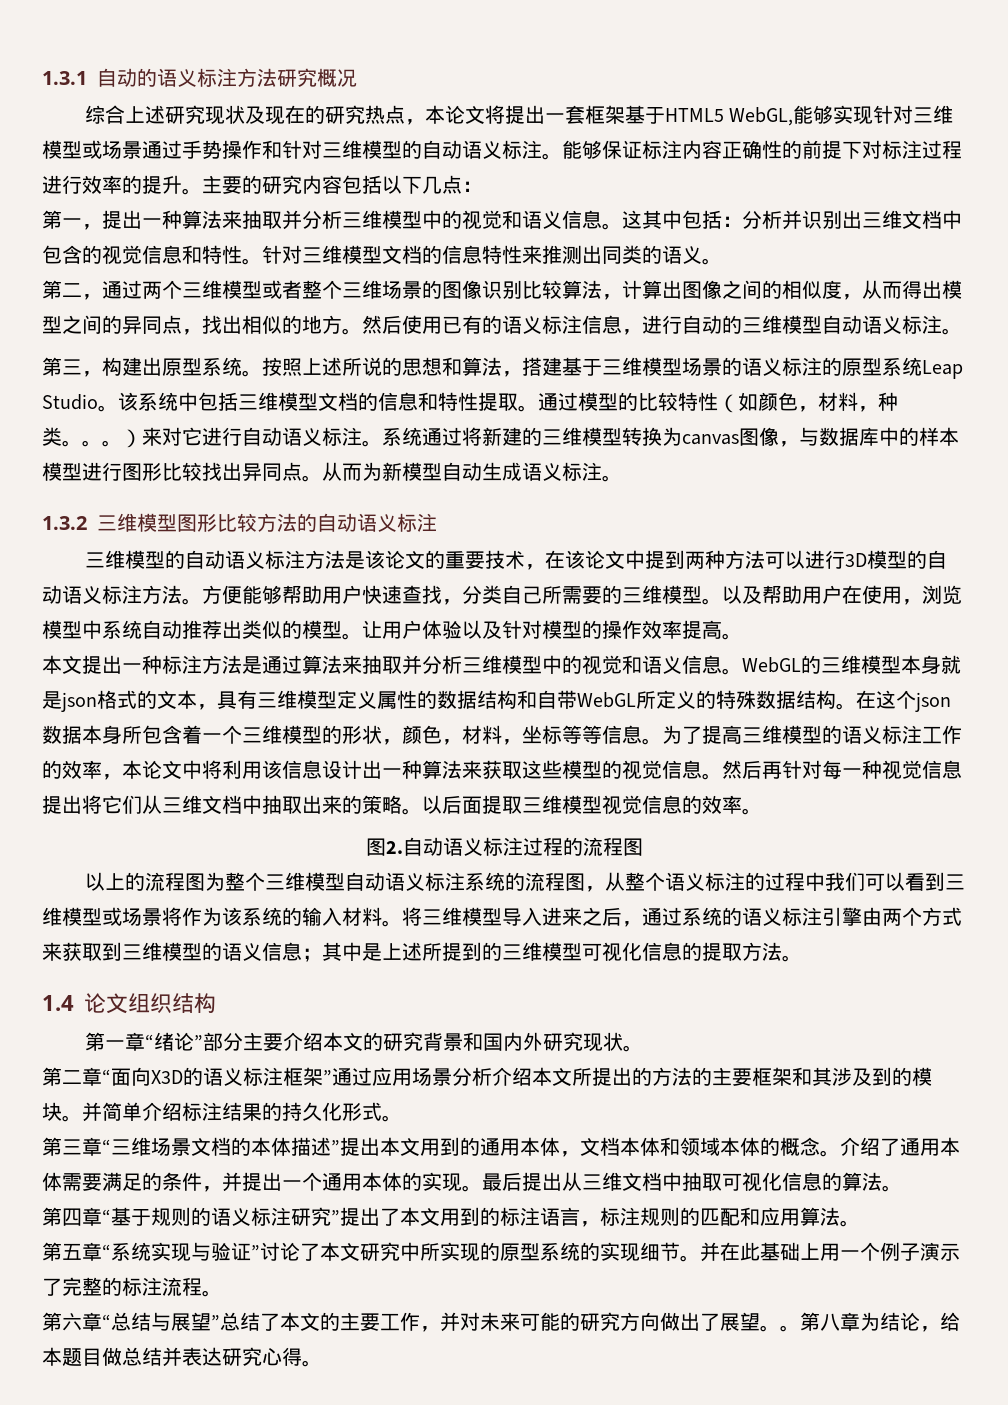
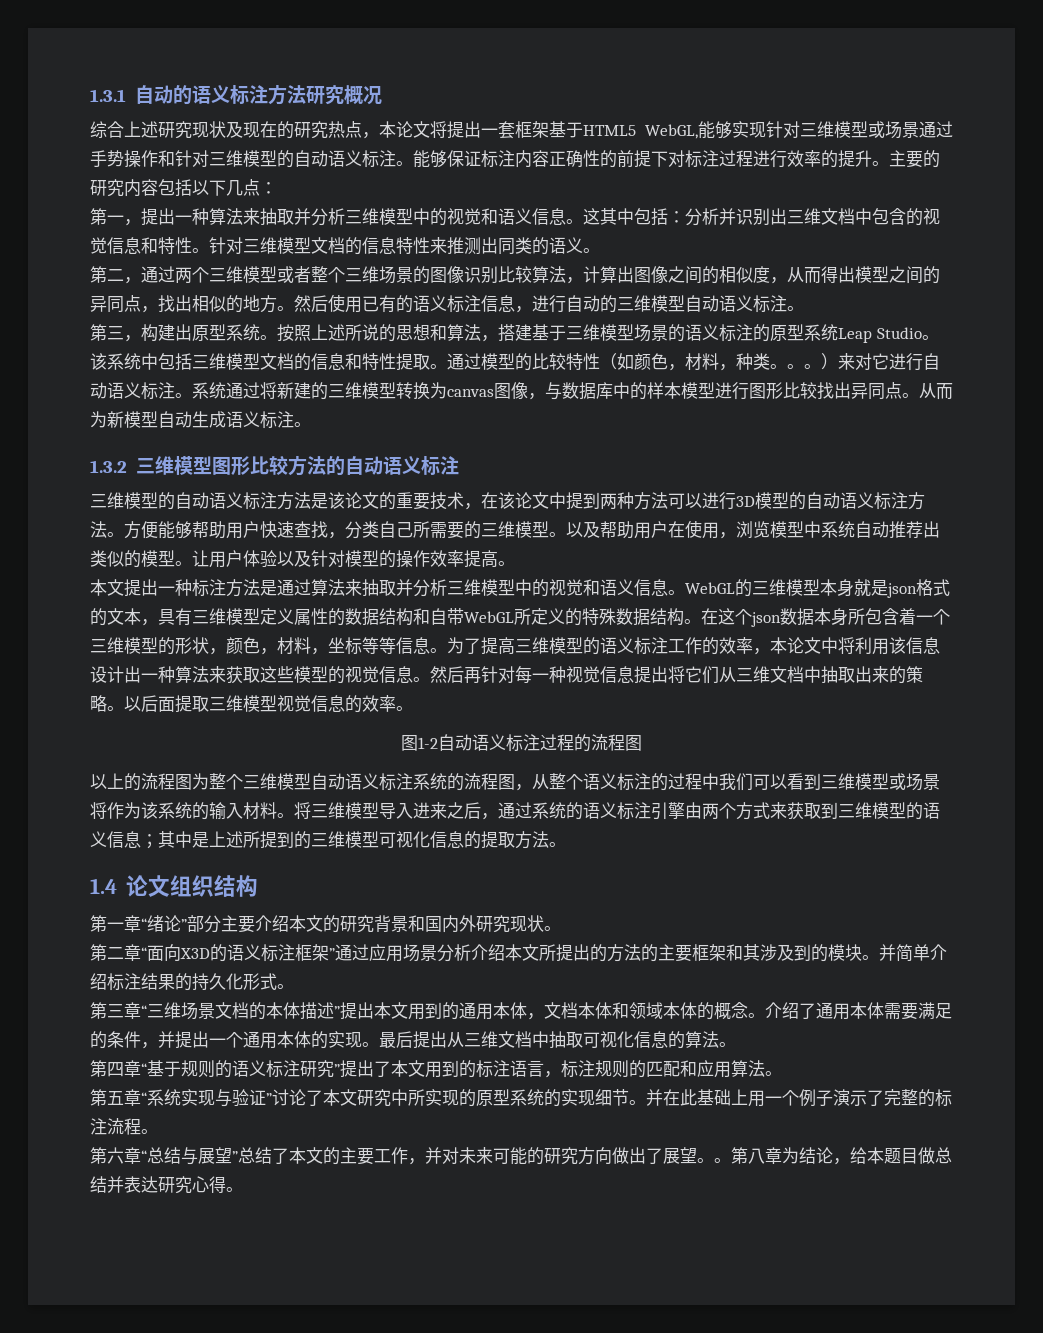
- 图2.自动语义标注过程的流程图
+ 图1-2自动语义标注过程的流程图

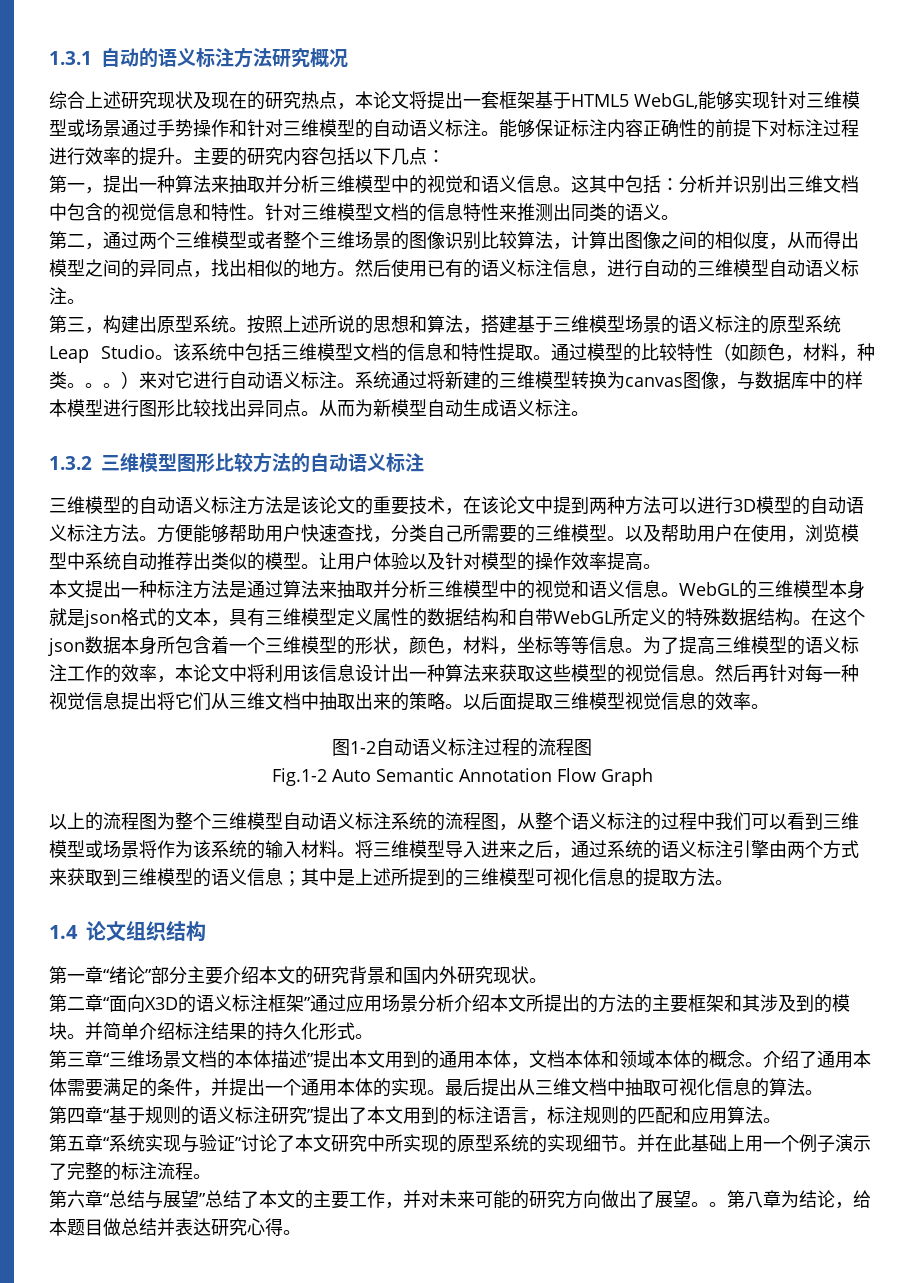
+ Fig.1-2 Auto Semantic Annotation Flow Graph

